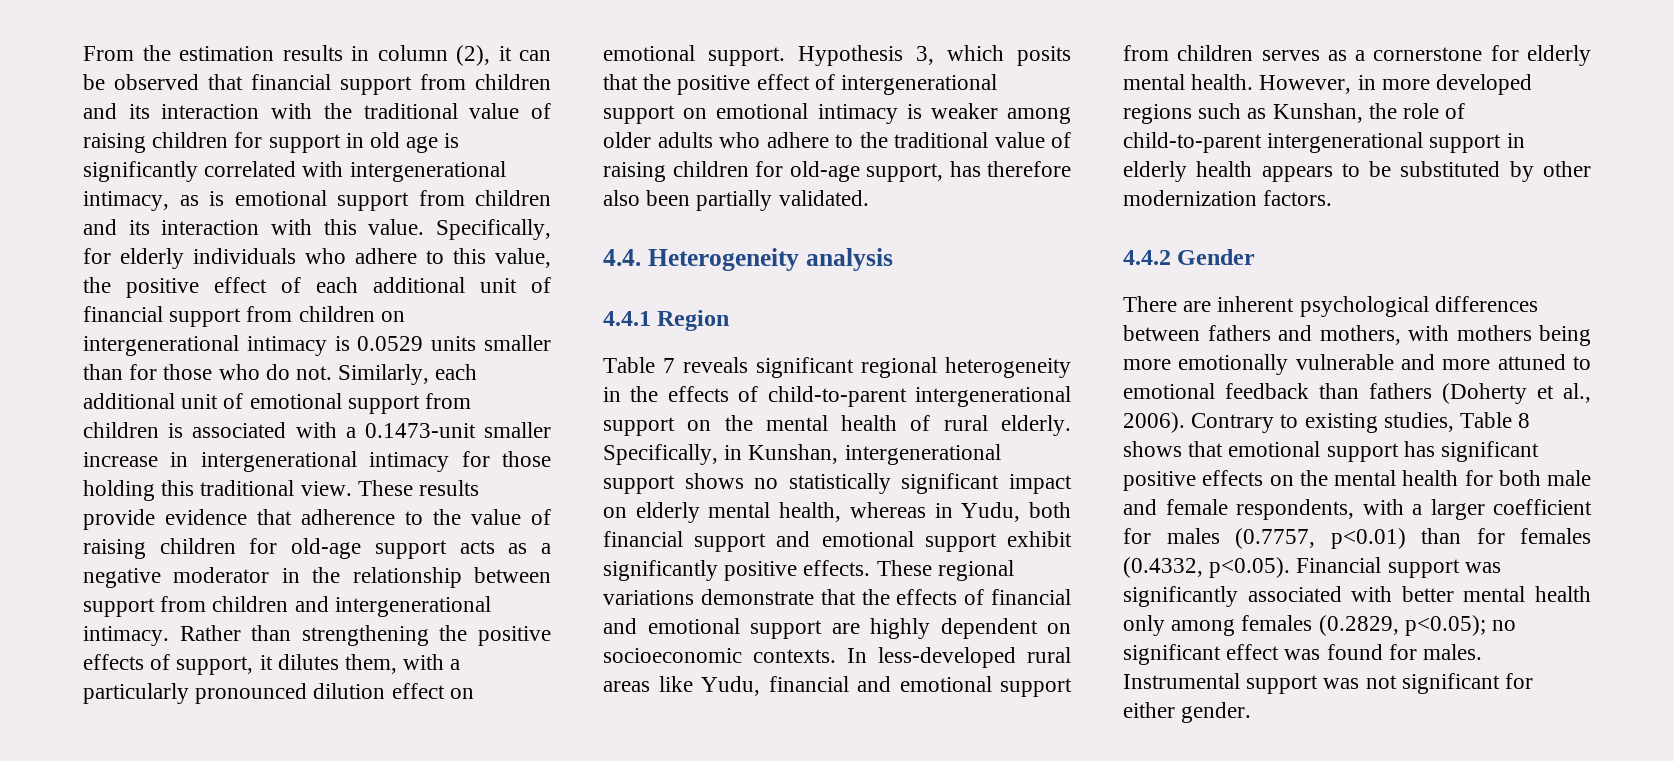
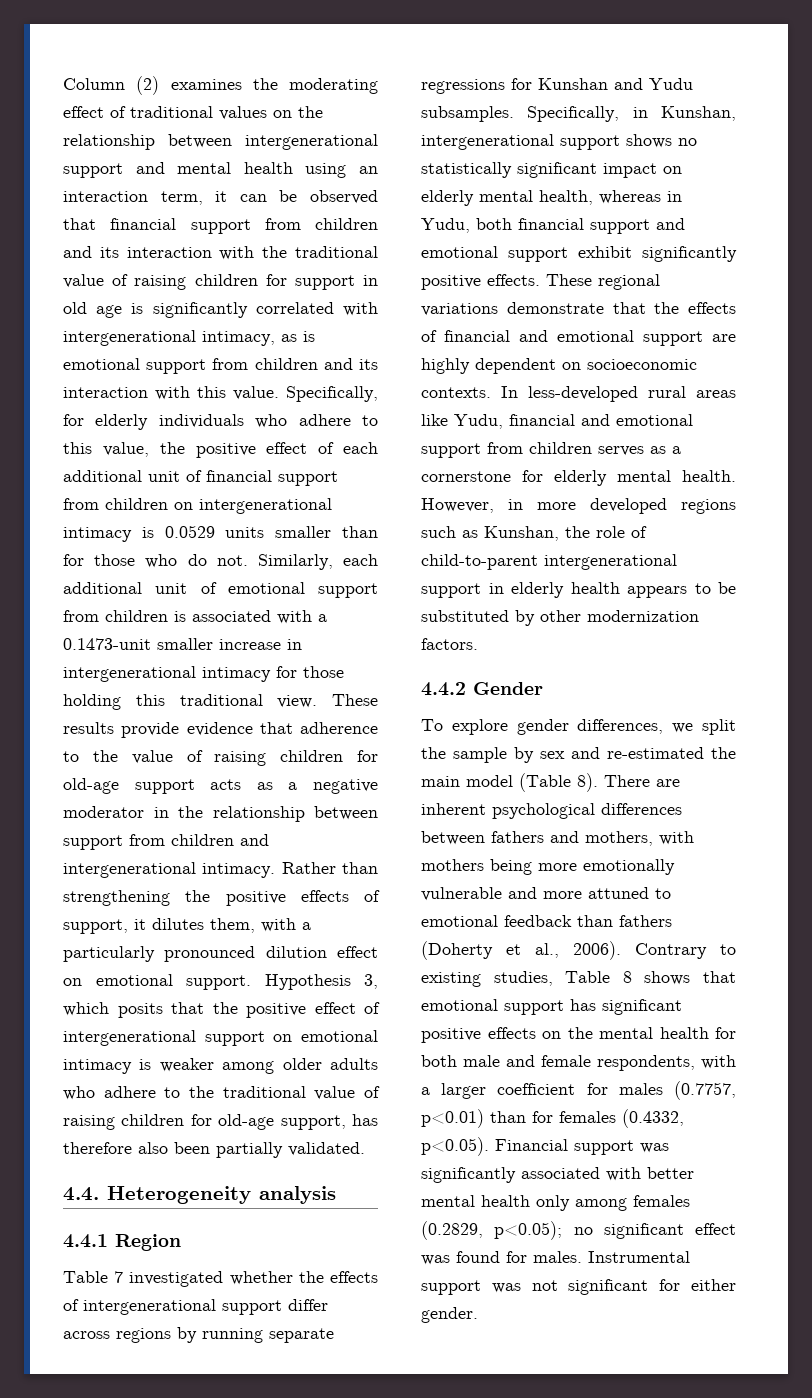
- From the estimation results in column (2), it can be observed that financial support from children and its interaction with the traditional value of raising children for support in old age is significantly correlated with intergenerational intimacy, as is emotional support from children and its interaction with this value.
+ Column (2) examines the moderating effect of traditional values on the relationship between intergenerational support and mental health using an interaction term, it can be observed that financial support from children and its interaction with the traditional value of raising children for support in old age is significantly correlated with intergenerational intimacy, as is emotional support from children and its interaction with this value.
- Table 7 reveals significant regional heterogeneity in the effects of child-to-parent intergenerational support on the mental health of rural elderly.
+ Table 7 investigated whether the effects of intergenerational support differ across regions by running separate regressions for Kunshan and Yudu subsamples.
+ To explore gender differences, we split the sample by sex and re-estimated the main model (Table 8).

